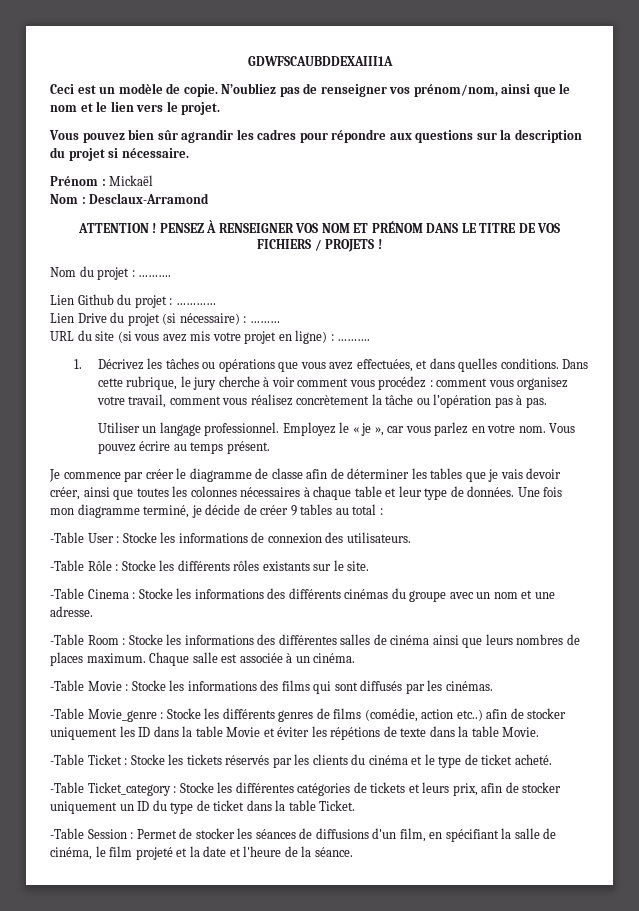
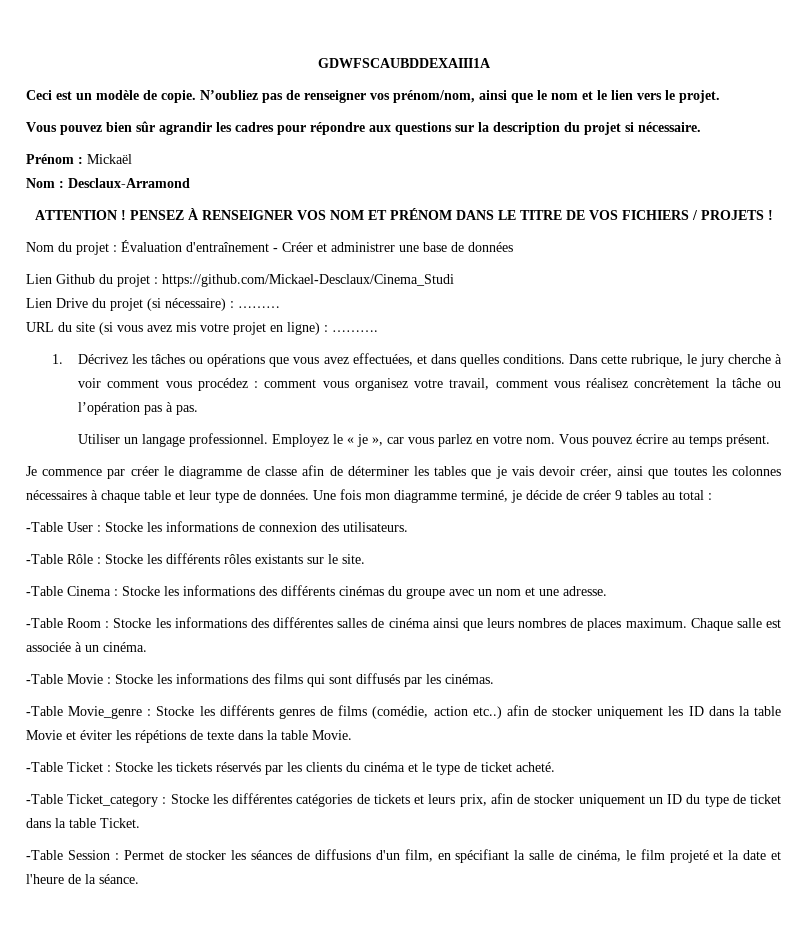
- Nom du projet : ……….
+ Nom du projet : Évaluation d'entraînement - Créer et administrer une base de données
- Lien Github du projet : …………
+ Lien Github du projet : https://github.com/Mickael-Desclaux/Cinema_Studi

